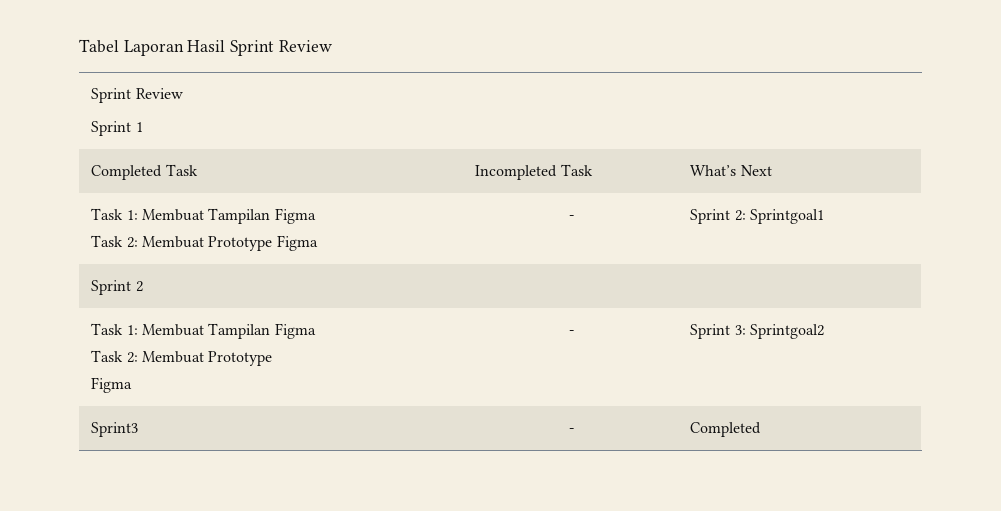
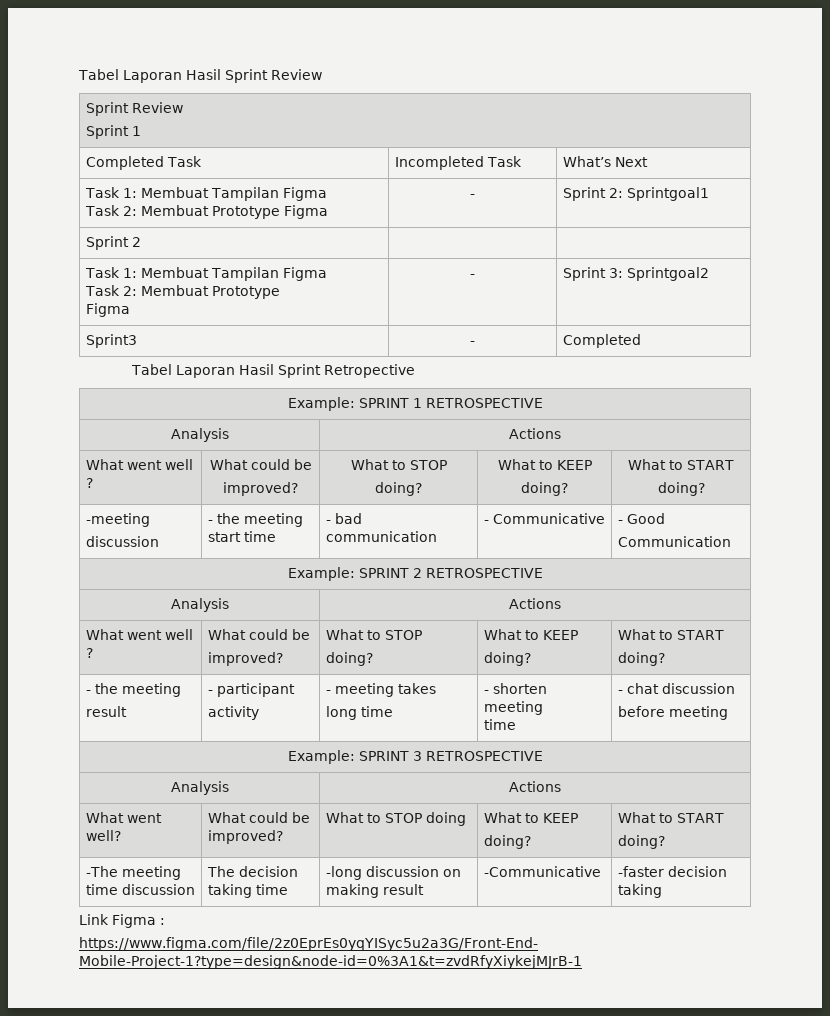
+ Tabel Laporan Hasil Sprint Retropective
+ Example: SPRINT 1 RETROSPECTIVE
+ Analysis | Actions
+ What went well ? | What could be
+ improved? | What to STOP
+ doing? | What to KEEP
+ doing? | What to START
+ doing?
+ -meeting
+ discussion | - the meeting start time | - bad communication | - Communicative | - Good
+ Communication
+ Example: SPRINT 2 RETROSPECTIVE
+ Analysis | Actions
+ What went well ? | What could be
+ improved? | What to STOP
+ doing? | What to KEEP
+ doing? | What to START
+ doing?
+ - the meeting
+ result | - participant
+ activity | - meeting takes
+ long time | - shorten meeting
+ time | - chat discussion
+ before meeting
+ Example: SPRINT 3 RETROSPECTIVE
+ Analysis | Actions
+ What went well? | What could be improved? | What to STOP doing | What to KEEP
+ doing? | What to START
+ doing?
+ -The meeting time discussion | The decision taking time | -long discussion on making result | -Communicative | -faster decision taking
+ Link Figma :
+ https://www.figma.com/file/2z0EprEs0yqYISyc5u2a3G/Front-End- Mobile-Project-1?type=design&node-id=0%3A1&t=zvdRfyXiykejMJrB-1

